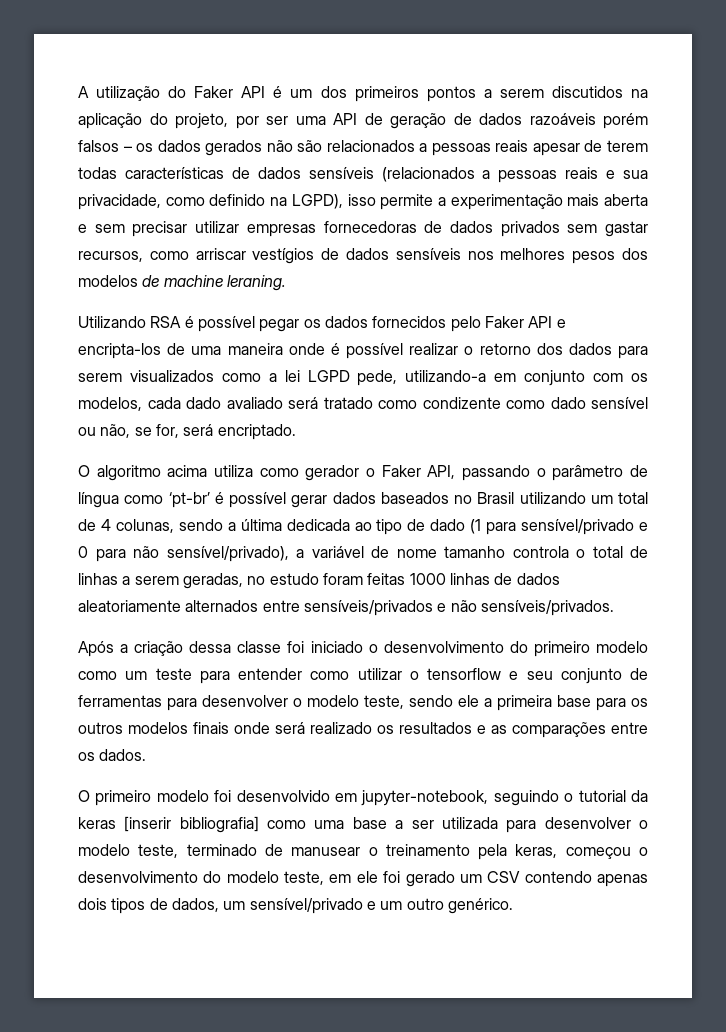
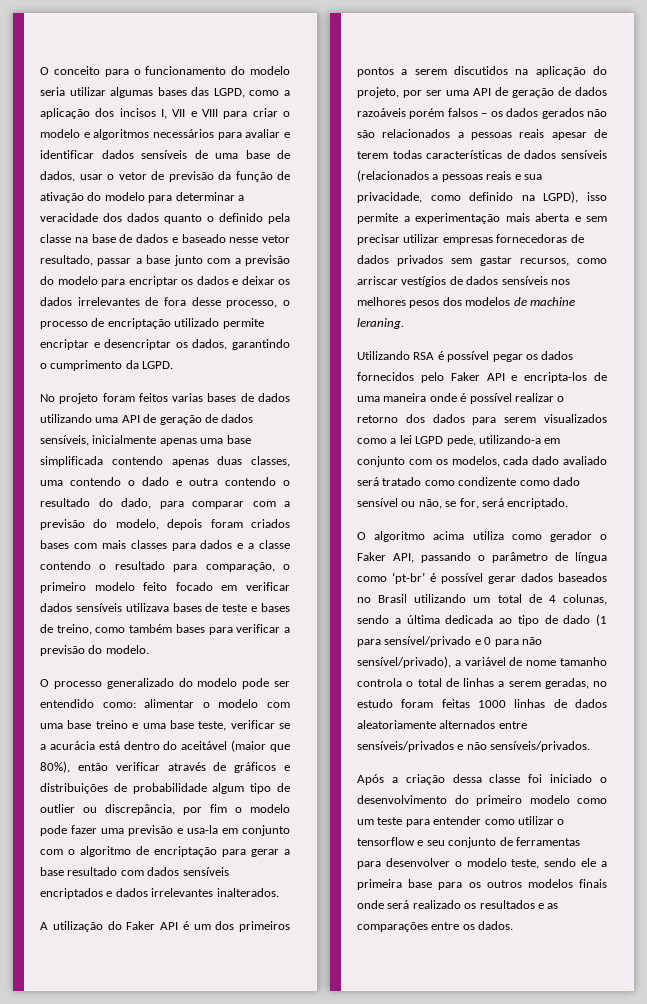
+ O conceito para o funcionamento do modelo seria utilizar algumas bases das LGPD, como a aplicação dos incisos I, VII e VIII para criar o modelo e algoritmos necessários para avaliar e identificar dados sensíveis de uma base de dados, usar o vetor de previsão da função de ativação do modelo para determinar a veracidade dos dados quanto o definido pela classe na base de dados e baseado nesse vetor resultado, passar a base junto com a previsão do modelo para encriptar os dados e deixar os dados irrelevantes de fora desse processo, o processo de encriptação utilizado permite encriptar e desencriptar os dados, garantindo o cumprimento da LGPD.
+ No projeto foram feitos varias bases de dados utilizando uma API de geração de dados sensíveis, inicialmente apenas uma base simplificada contendo apenas duas classes, uma contendo o dado e outra contendo o resultado do dado, para comparar com a previsão do modelo, depois foram criados bases com mais classes para dados e a classe contendo o resultado para comparação, o primeiro modelo feito focado em verificar dados sensíveis utilizava bases de teste e bases de treino, como também bases para verificar a previsão do modelo.
+ O processo generalizado do modelo pode ser entendido como: alimentar o modelo com uma base treino e uma base teste, verificar se a acurácia está dentro do aceitável (maior que 80%), então verificar através de gráficos e distribuições de probabilidade algum tipo de outlier ou discrepância, por fim o modelo pode fazer uma previsão e usa-la em conjunto com o algoritmo de encriptação para gerar a base resultado com dados sensíveis encriptados e dados irrelevantes inalterados.
- O primeiro modelo foi desenvolvido em jupyter-notebook, seguindo o tutorial da keras [inserir bibliografia] como uma base a ser utilizada para desenvolver o modelo teste, terminado de manusear o treinamento pela keras, começou o desenvolvimento do modelo teste, em ele foi gerado um CSV contendo apenas dois tipos de dados, um sensível/privado e um outro genérico.

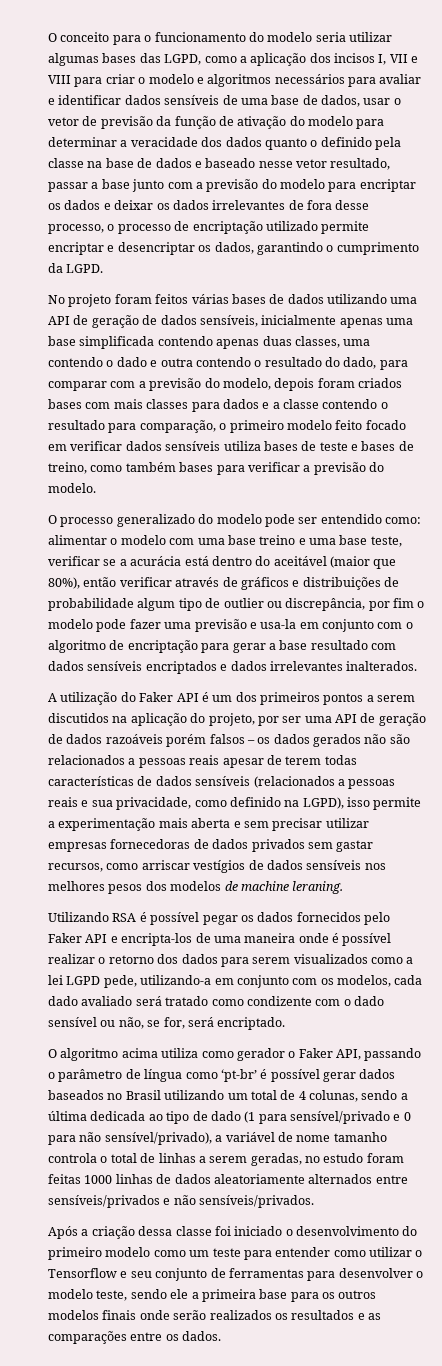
- No projeto foram feitos varias bases de dados utilizando uma API de geração de dados sensíveis, inicialmente apenas uma base simplificada contendo apenas duas classes, uma contendo o dado e outra contendo o resultado do dado, para comparar com a previsão do modelo, depois foram criados bases com mais classes para dados e a classe contendo o resultado para comparação, o primeiro modelo feito focado em verificar dados sensíveis utilizava bases de teste e bases de treino, como também bases para verificar a previsão do modelo.
+ No projeto foram feitos várias bases de dados utilizando uma API de geração de dados sensíveis, inicialmente apenas uma base simplificada contendo apenas duas classes, uma contendo o dado e outra contendo o resultado do dado, para comparar com a previsão do modelo, depois foram criados bases com mais classes para dados e a classe contendo o resultado para comparação, o primeiro modelo feito focado em verificar dados sensíveis utiliza bases de teste e bases de treino, como também bases para verificar a previsão do modelo.
- Utilizando RSA é possível pegar os dados fornecidos pelo Faker API e encripta-los de uma maneira onde é possível realizar o retorno dos dados para serem visualizados como a lei LGPD pede, utilizando-a em conjunto com os modelos, cada dado avaliado será tratado como condizente como dado sensível ou não, se for, será encriptado.
+ Utilizando RSA é possível pegar os dados fornecidos pelo Faker API e encripta-los de uma maneira onde é possível realizar o retorno dos dados para serem visualizados como a lei LGPD pede, utilizando-a em conjunto com os modelos, cada dado avaliado será tratado como condizente com o dado sensível ou não, se for, será encriptado.
- Após a criação dessa classe foi iniciado o desenvolvimento do primeiro modelo como um teste para entender como utilizar o tensorflow e seu conjunto de ferramentas para desenvolver o modelo teste, sendo ele a primeira base para os outros modelos finais onde será realizado os resultados e as comparações entre os dados.
+ Após a criação dessa classe foi iniciado o desenvolvimento do primeiro modelo como um teste para entender como utilizar o Tensorflow e seu conjunto de ferramentas para desenvolver o modelo teste, sendo ele a primeira base para os outros modelos finais onde serão realizados os resultados e as comparações entre os dados.

